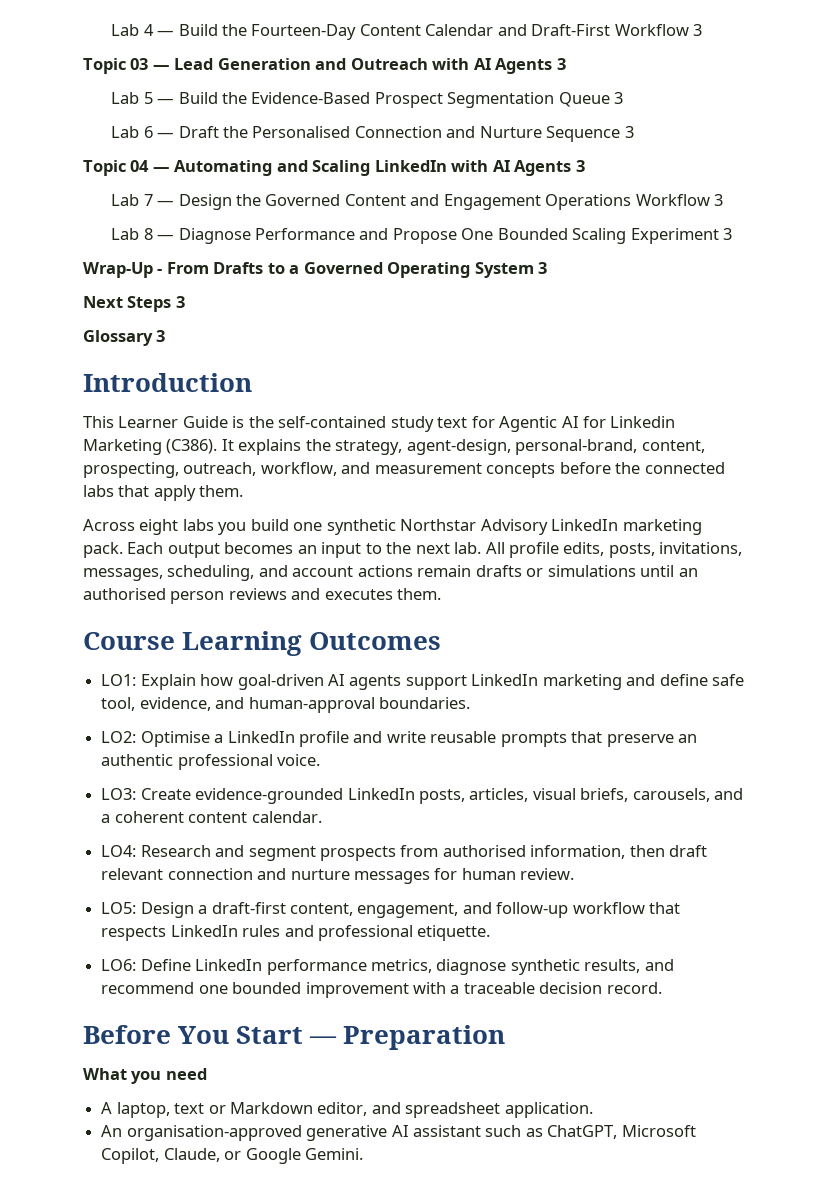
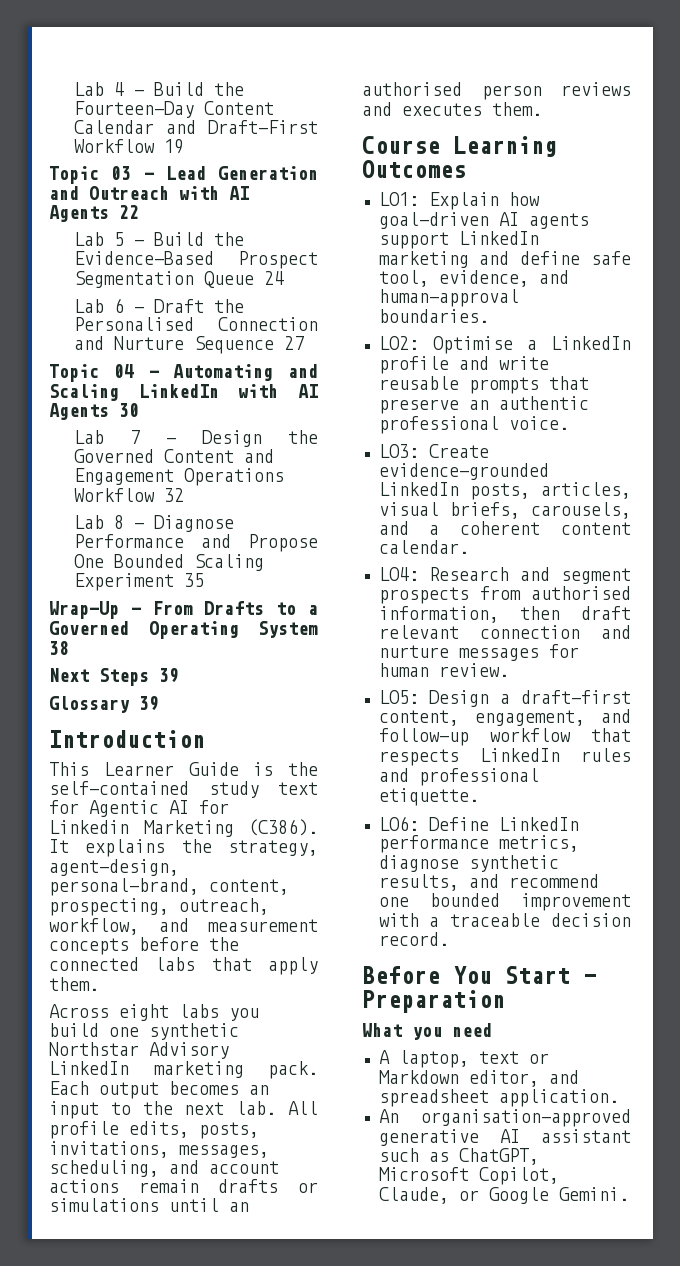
- Lab 4 — Build the Fourteen-Day Content Calendar and Draft-First Workflow 3
+ Lab 4 — Build the Fourteen-Day Content Calendar and Draft-First Workflow 19
- Topic 03 — Lead Generation and Outreach with AI Agents 3
+ Topic 03 — Lead Generation and Outreach with AI Agents 22
- Lab 5 — Build the Evidence-Based Prospect Segmentation Queue 3
+ Lab 5 — Build the Evidence-Based Prospect Segmentation Queue 24
- Lab 6 — Draft the Personalised Connection and Nurture Sequence 3
+ Lab 6 — Draft the Personalised Connection and Nurture Sequence 27
- Topic 04 — Automating and Scaling LinkedIn with AI Agents 3
+ Topic 04 — Automating and Scaling LinkedIn with AI Agents 30
- Lab 7 — Design the Governed Content and Engagement Operations Workflow 3
+ Lab 7 — Design the Governed Content and Engagement Operations Workflow 32
- Lab 8 — Diagnose Performance and Propose One Bounded Scaling Experiment 3
+ Lab 8 — Diagnose Performance and Propose One Bounded Scaling Experiment 35
- Wrap-Up - From Drafts to a Governed Operating System 3
+ Wrap-Up - From Drafts to a Governed Operating System 38
- Next Steps 3
+ Next Steps 39
- Glossary 3
+ Glossary 39

